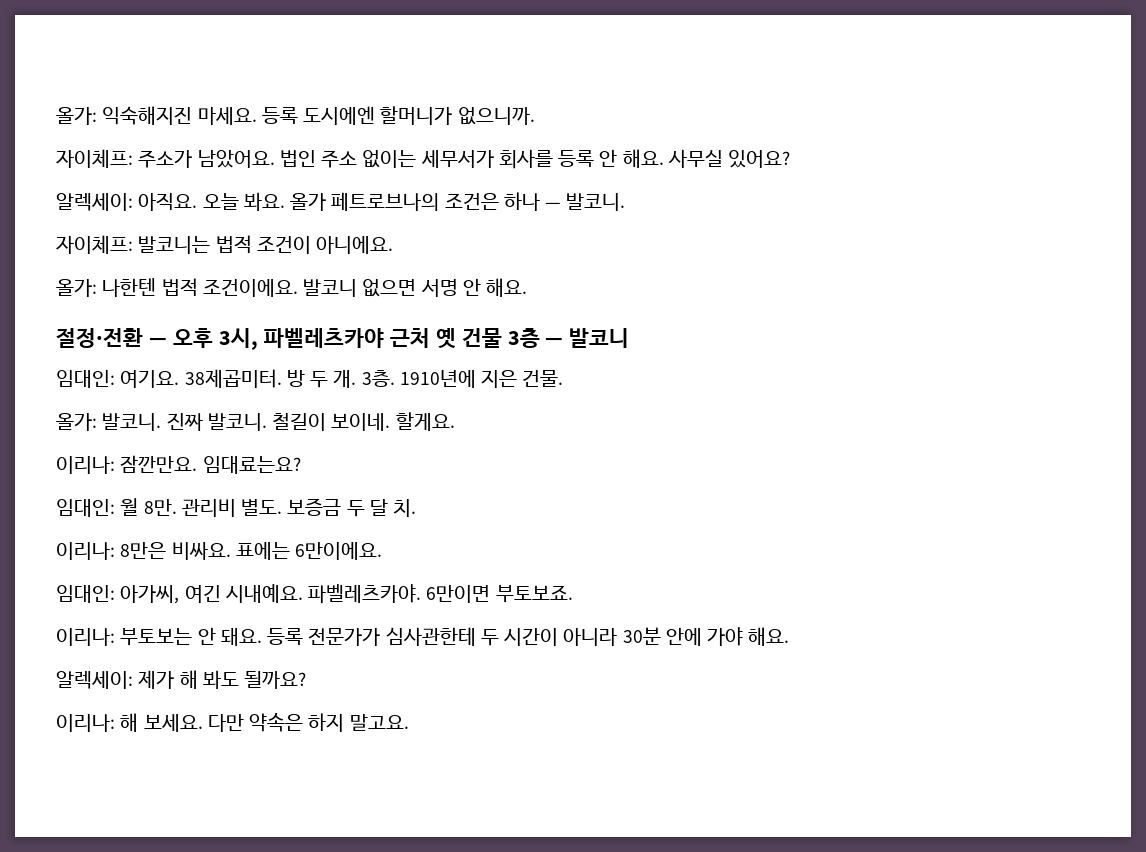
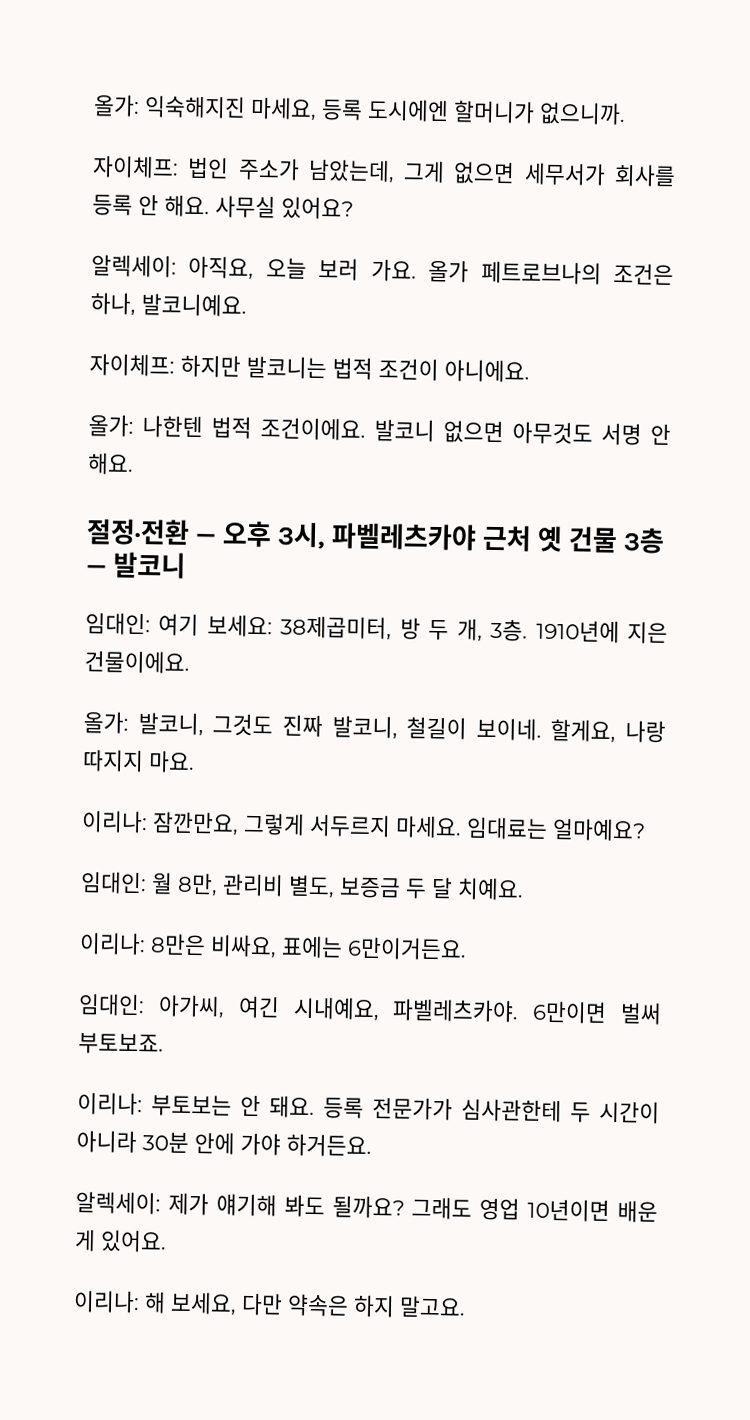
- 올가: 익숙해지진 마세요. 등록 도시에엔 할머니가 없으니까.
+ 올가: 익숙해지진 마세요, 등록 도시에엔 할머니가 없으니까.
- 자이체프: 주소가 남았어요. 법인 주소 없이는 세무서가 회사를 등록 안 해요.
+ 자이체프: 법인 주소가 남았는데, 그게 없으면 세무서가 회사를 등록 안 해요.
- 알렉세이: 아직요. 오늘 봐요. 올가 페트로브나의 조건은 하나 — 발코니.
- 자이체프: 발코니는 법적 조건이 아니에요.
+ 알렉세이: 아직요, 오늘 보러 가요. 올가 페트로브나의 조건은 하나, 발코니예요.
+ 자이체프: 하지만 발코니는 법적 조건이 아니에요.
- 발코니 없으면 서명 안 해요.
+ 발코니 없으면 아무것도 서명 안 해요.
- 임대인: 여기요. 38제곱미터. 방 두 개. 3층.
+ 임대인: 여기 보세요: 38제곱미터, 방 두 개, 3층.
- 1910년에 지은 건물.
- 올가: 발코니. 진짜 발코니. 철길이 보이네. 할게요.
- 이리나: 잠깐만요. 임대료는요?
+ 1910년에 지은 건물이에요.
+ 올가: 발코니, 그것도 진짜 발코니, 철길이 보이네. 할게요, 나랑 따지지 마요.
+ 이리나: 잠깐만요, 그렇게 서두르지 마세요. 임대료는 얼마예요?
- 임대인: 월 8만. 관리비 별도. 보증금 두 달 치.
+ 임대인: 월 8만, 관리비 별도, 보증금 두 달 치예요.
- 이리나: 8만은 비싸요. 표에는 6만이에요.
+ 이리나: 8만은 비싸요, 표에는 6만이거든요.
- 임대인: 아가씨, 여긴 시내예요. 파벨레츠카야.
+ 임대인: 아가씨, 여긴 시내예요, 파벨레츠카야.
- 6만이면 부토보죠.
+ 6만이면 벌써 부토보죠.
- 등록 전문가가 심사관한테 두 시간이 아니라 30분 안에 가야 해요.
+ 등록 전문가가 심사관한테 두 시간이 아니라 30분 안에 가야 하거든요.
- 알렉세이: 제가 해 봐도 될까요?
+ 알렉세이: 제가 얘기해 봐도 될까요? 그래도 영업 10년이면 배운 게 있어요.
- 이리나: 해 보세요. 다만 약속은 하지 말고요.
+ 이리나: 해 보세요, 다만 약속은 하지 말고요.

